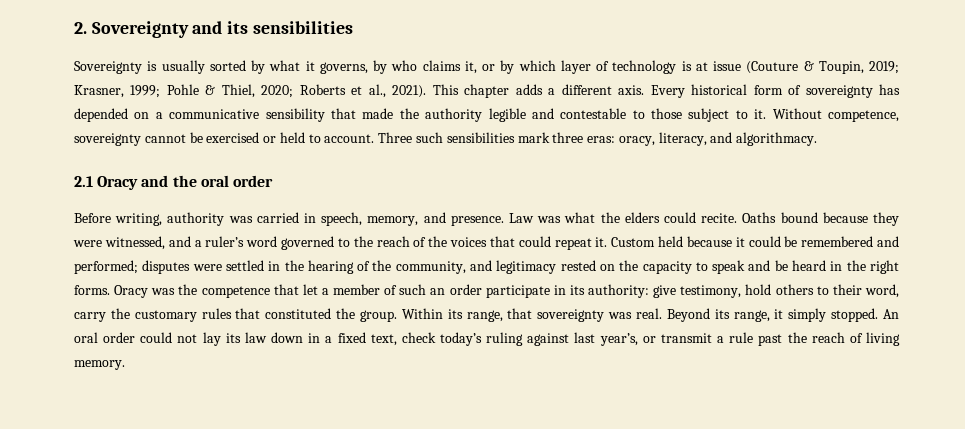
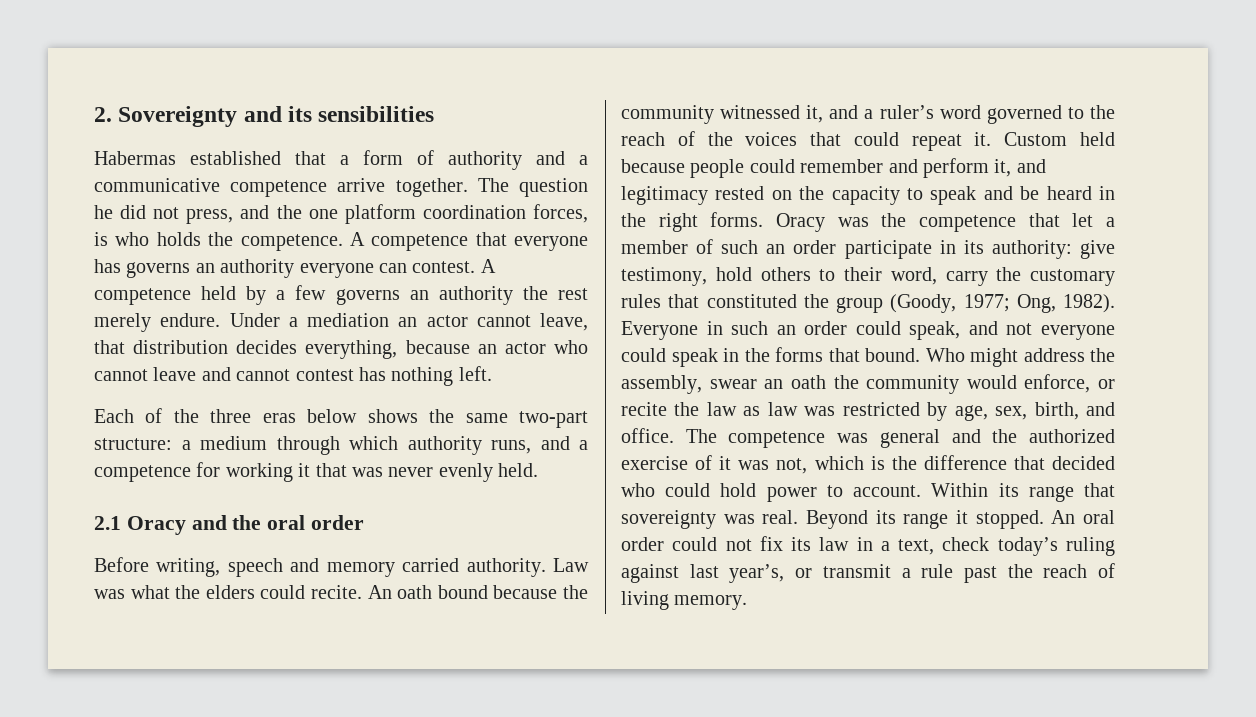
- Sovereignty is usually sorted by what it governs, by who claims it, or by which layer of technology is at issue (Couture & Toupin, 2019; Krasner, 1999; Pohle & Thiel, 2020; Roberts et al., 2021). This chapter adds a different axis. Every historical form of sovereignty has depended on a communicative sensibility that made the authority legible and contestable to those subject to it. Without competence, sovereignty cannot be exercised or held to account. Three such sensibilities mark three eras: oracy, literacy, and algorithmacy.
+ Habermas established that a form of authority and a communicative competence arrive together. The question he did not press, and the one platform coordination forces, is who holds the competence. A competence that everyone has governs an authority everyone can contest. A competence held by a few governs an authority the rest merely endure. Under a mediation an actor cannot leave, that distribution decides everything, because an actor who cannot leave and cannot contest has nothing left.
+ Each of the three eras below shows the same two-part structure: a medium through which authority runs, and a competence for working it that was never evenly held.
- Before writing, authority was carried in speech, memory, and presence.
+ Before writing, speech and memory carried authority.
- Oaths bound because they were witnessed, and a ruler’s word governed to the reach of the voices that could repeat it.
+ An oath bound because the community witnessed it, and a ruler’s word governed to the reach of the voices that could repeat it.
- Custom held because it could be remembered and performed; disputes were settled in the hearing of the community, and legitimacy rested on the capacity to speak and be heard in the right forms.
+ Custom held because people could remember and perform it, and legitimacy rested on the capacity to speak and be heard in the right forms.
- Oracy was the competence that let a member of such an order participate in its authority: give testimony, hold others to their word, carry the customary rules that constituted the group.
+ Oracy was the competence that let a member of such an order participate in its authority: give testimony, hold others to their word, carry the customary rules that constituted the group (Goody, 1977; Ong, 1982). Everyone in such an order could speak, and not everyone could speak in the forms that bound. Who might address the assembly, swear an oath the community would enforce, or recite the law as law was restricted by age, sex, birth, and office. The competence was general and the authorized exercise of it was not, which is the difference that decided who could hold power to account.
- Within its range, that sovereignty was real.
+ Within its range that sovereignty was real.
- Beyond its range, it simply stopped.
+ Beyond its range it stopped.
- An oral order could not lay its law down in a fixed text, check today’s ruling against last year’s, or transmit a rule past the reach of living memory.
+ An oral order could not fix its law in a text, check today’s ruling against last year’s, or transmit a rule past the reach of living memory.

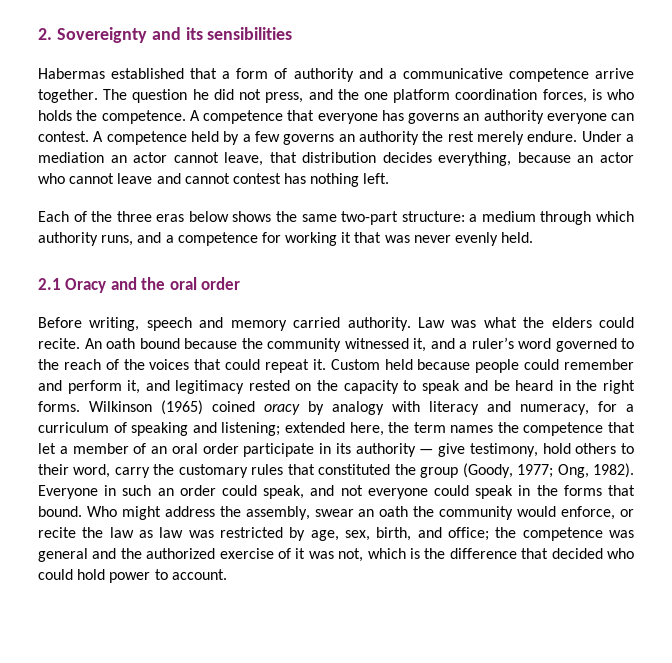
- Oracy was the competence that let a member of such an order participate in its authority: give testimony, hold others to their word, carry the customary rules that constituted the group (Goody, 1977; Ong, 1982).
+ Wilkinson (1965) coined oracy by analogy with literacy and numeracy, for a curriculum of speaking and listening; extended here, the term names the competence that let a member of an oral order participate in its authority — give testimony, hold others to their word, carry the customary rules that constituted the group (Goody, 1977; Ong, 1982).
- Who might address the assembly, swear an oath the community would enforce, or recite the law as law was restricted by age, sex, birth, and office. The competence was general and the authorized exercise of it was not, which is the difference that decided who could hold power to account. Within its range that sovereignty was real. Beyond its range it stopped. An oral order could not fix its law in a text, check today’s ruling against last year’s, or transmit a rule past the reach of living memory.
+ Who might address the assembly, swear an oath the community would enforce, or recite the law as law was restricted by age, sex, birth, and office; the competence was general and the authorized exercise of it was not, which is the difference that decided who could hold power to account.

